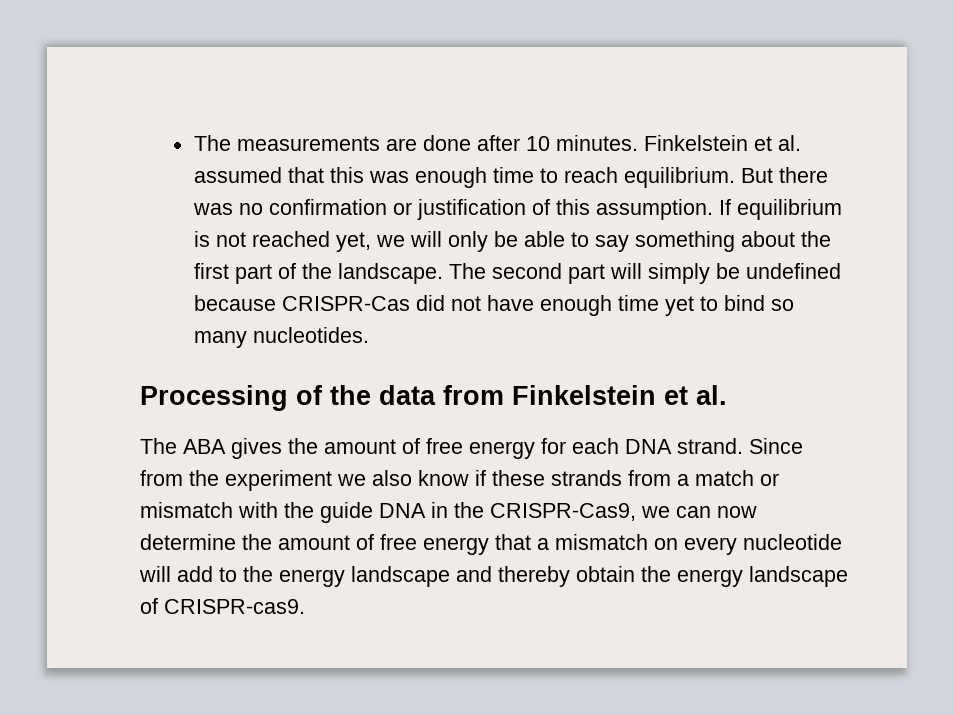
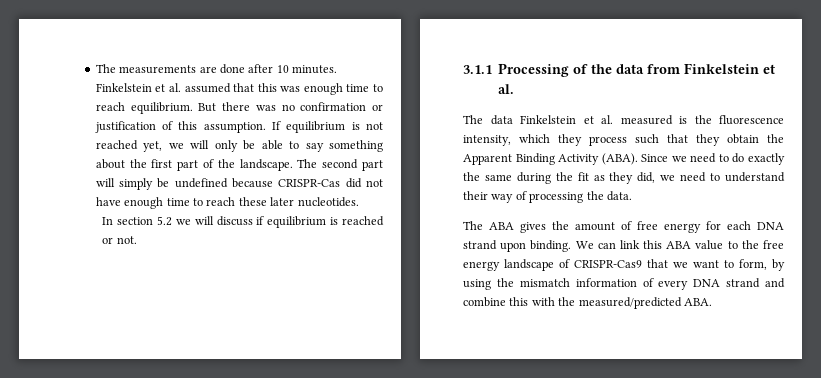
- The second part will simply be undefined because CRISPR-Cas did not have enough time yet to bind so many nucleotides.
- Processing of the data from Finkelstein et al.
+ The second part will simply be undefined because CRISPR-Cas did not have enough time to reach these later nucleotides.
+ In section 5.2 we will discuss if equilibrium is reached or not.
+ 3.1.1 Processing of the data from Finkelstein et al.
+ The data Finkelstein et al. measured is the fluorescence intensity, which they process such that they obtain the Apparent Binding Activity (ABA). Since we need to do exactly the same during the fit as they did, we need to understand their way of processing the data.
- The ABA gives the amount of free energy for each DNA strand. Since from the experiment we also know if these strands from a match or mismatch with the guide DNA in the CRISPR-Cas9, we can now determine the amount of free energy that a mismatch on every nucleotide will add to the energy landscape and thereby obtain the energy landscape of CRISPR-cas9.
+ The ABA gives the amount of free energy for each DNA strand upon binding. We can link this ABA value to the free energy landscape of CRISPR-Cas9 that we want to form, by using the mismatch information of every DNA strand and combine this with the measured/predicted ABA.

